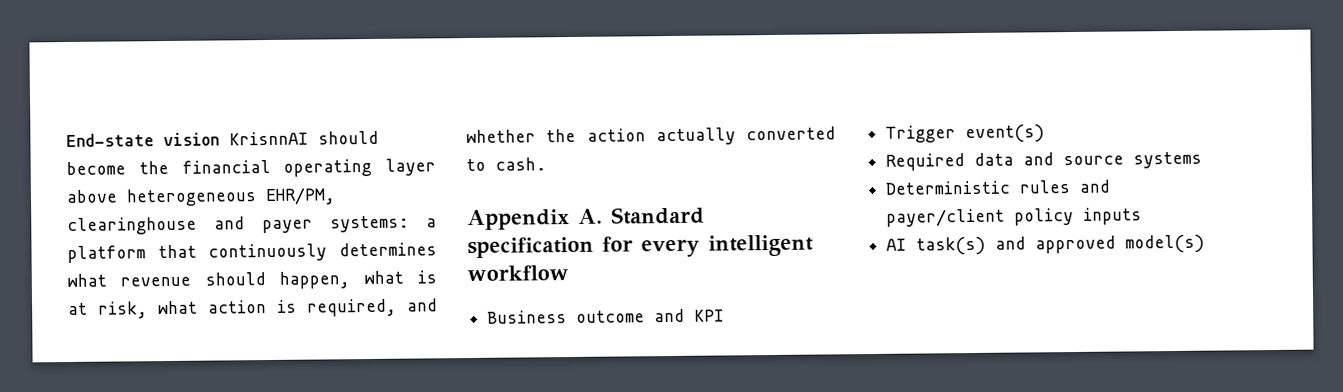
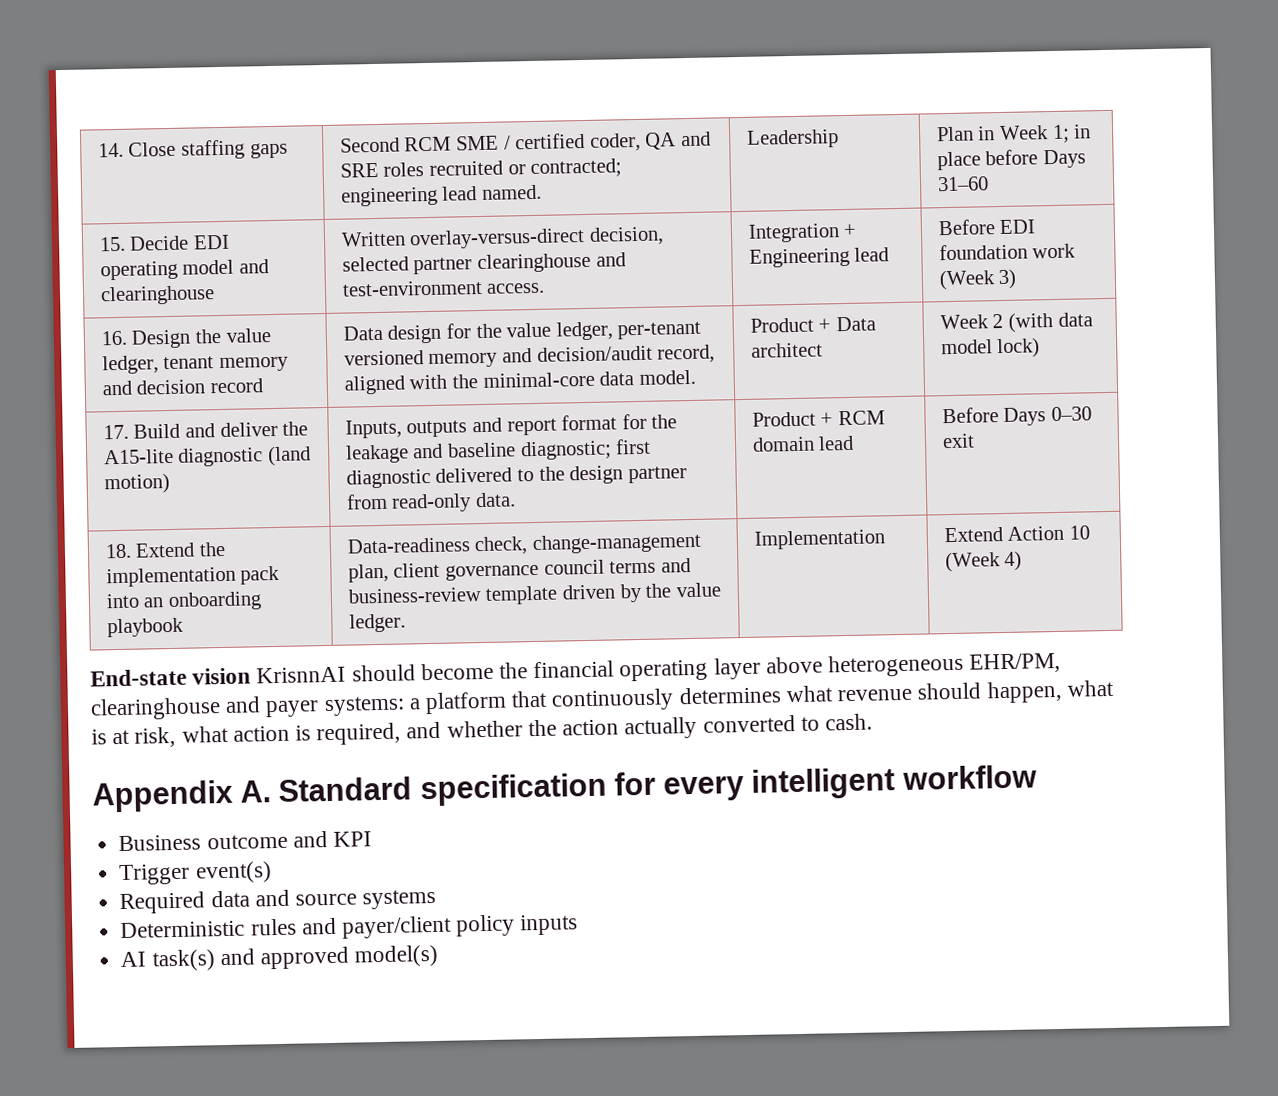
+ 14. Close staffing gaps | Second RCM SME / certified coder, QA and SRE roles recruited or contracted; engineering lead named. | Leadership | Plan in Week 1; in place before Days 31–60
+ 15. Decide EDI operating model and clearinghouse | Written overlay-versus-direct decision, selected partner clearinghouse and test-environment access. | Integration + Engineering lead | Before EDI foundation work (Week 3)
+ 16. Design the value ledger, tenant memory and decision record | Data design for the value ledger, per-tenant versioned memory and decision/audit record, aligned with the minimal-core data model. | Product + Data architect | Week 2 (with data model lock)
+ 17. Build and deliver the A15-lite diagnostic (land motion) | Inputs, outputs and report format for the leakage and baseline diagnostic; first diagnostic delivered to the design partner from read-only data. | Product + RCM domain lead | Before Days 0–30 exit
+ 18. Extend the implementation pack into an onboarding playbook | Data-readiness check, change-management plan, client governance council terms and business-review template driven by the value ledger. | Implementation | Extend Action 10 (Week 4)

